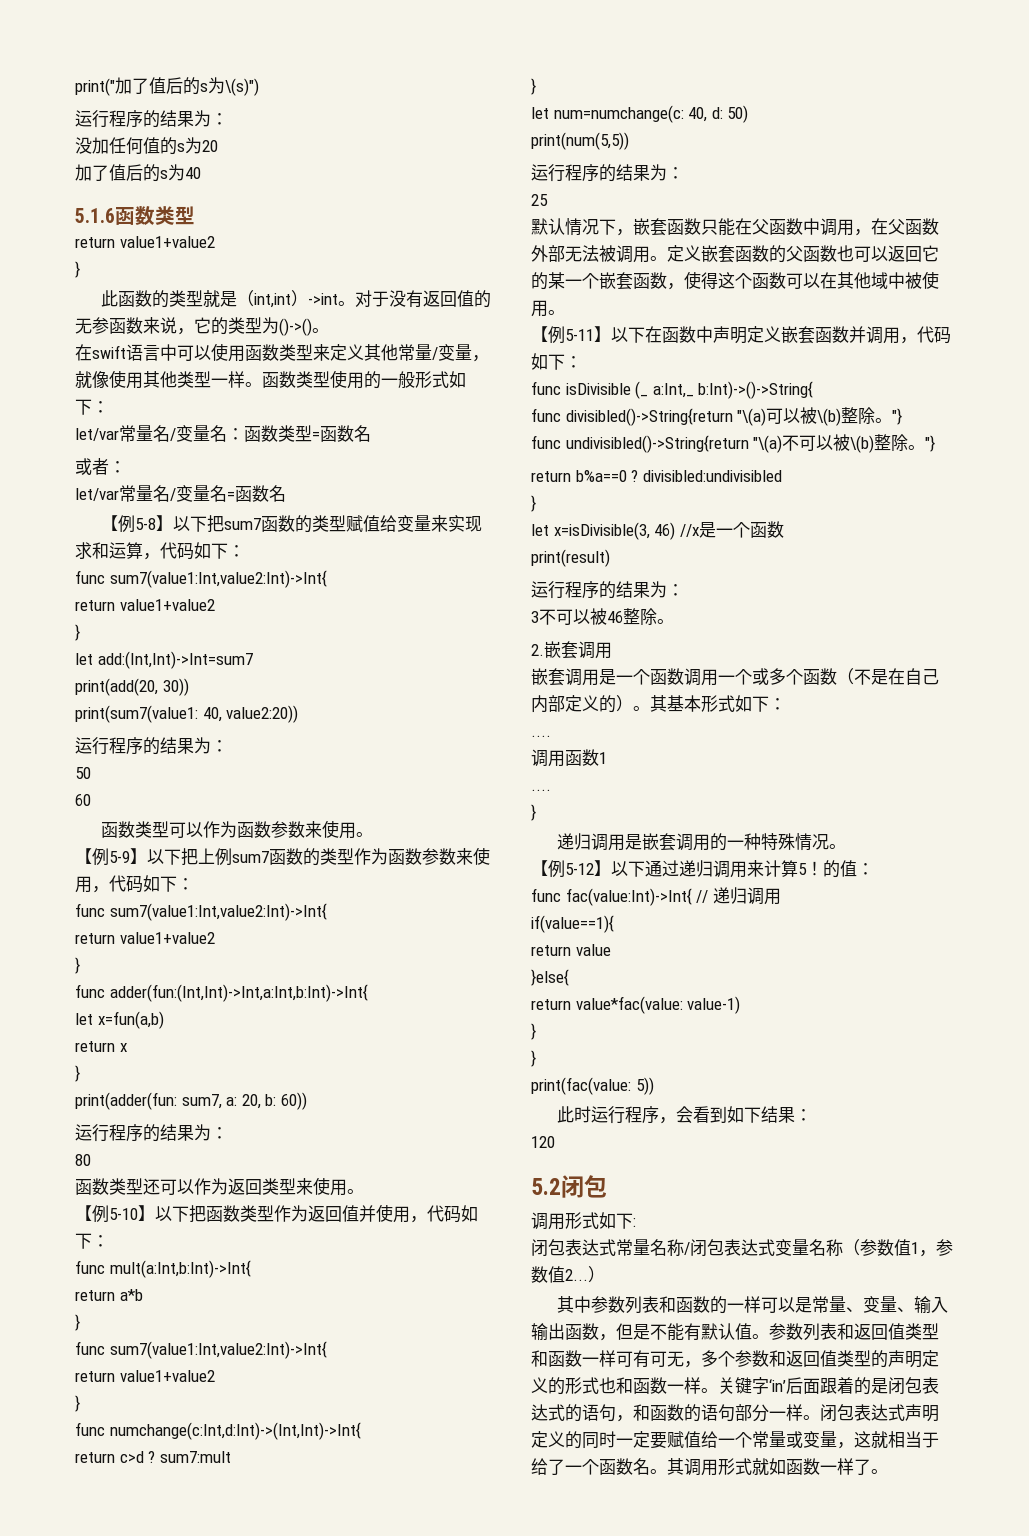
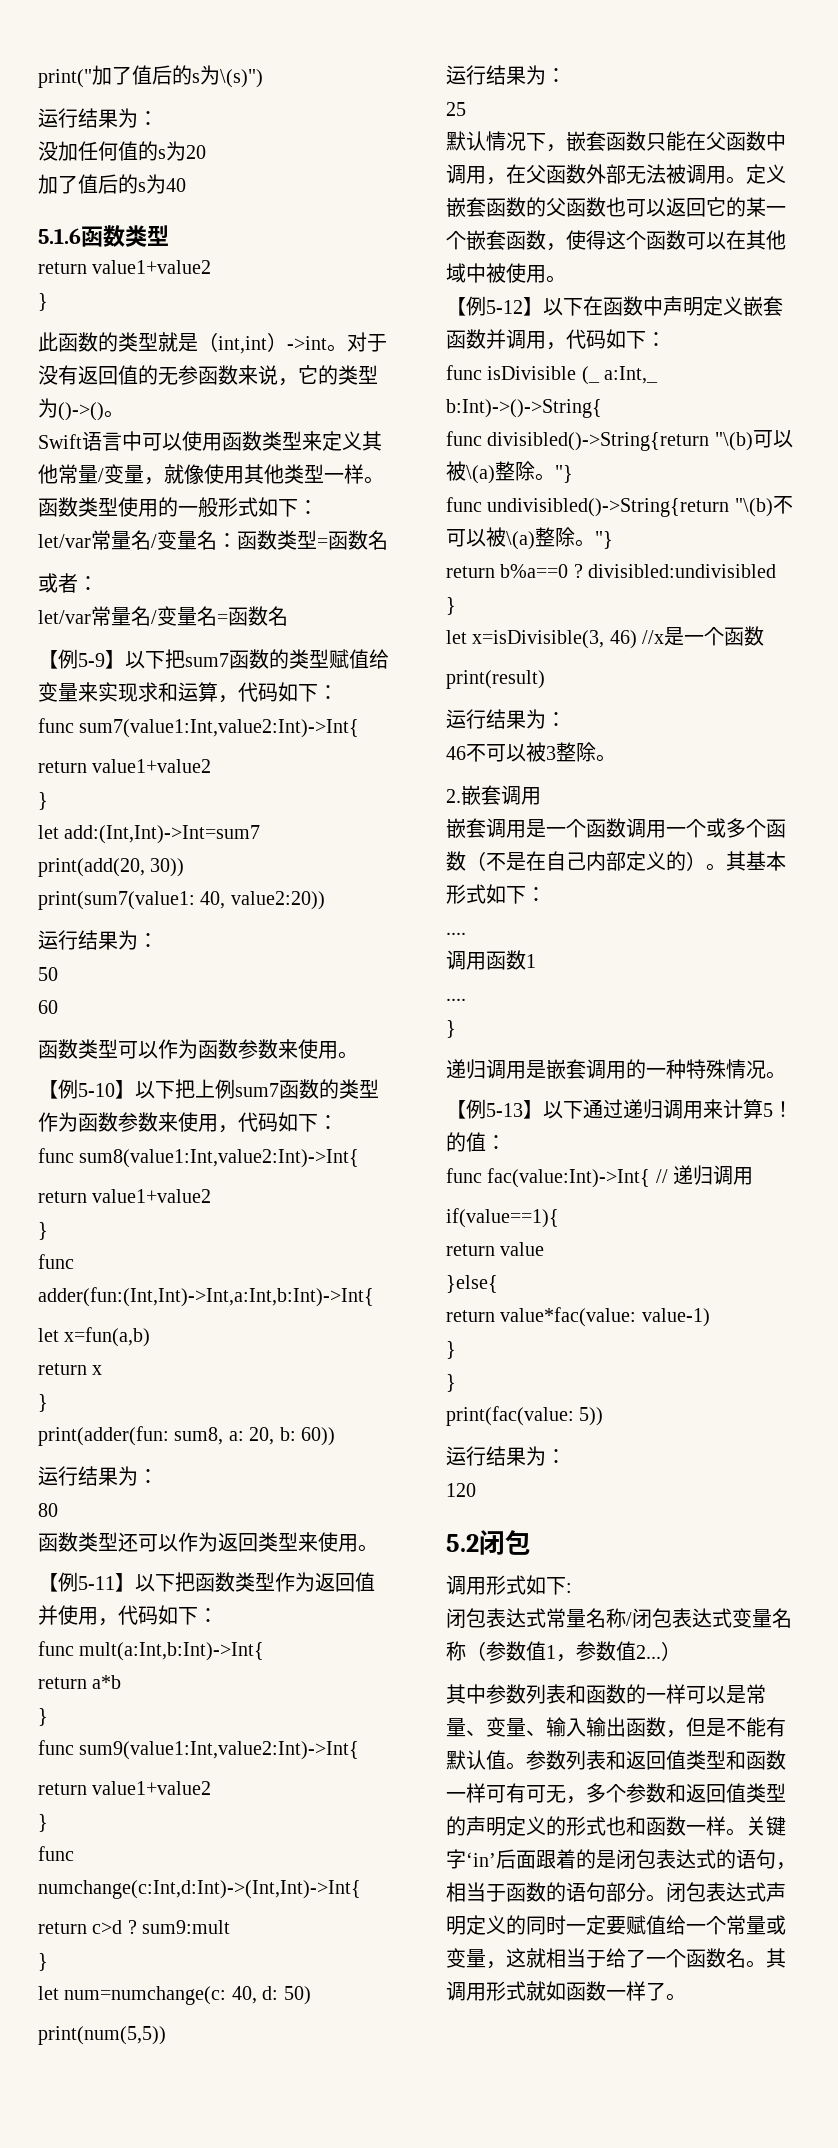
  print("加了值后的s为\(s)")
- 运行程序的结果为：
+ 运行结果为：
- 在swift语言中可以使用函数类型来定义其他常量/变量，就像使用其他类型一样。
+ Swift语言中可以使用函数类型来定义其他常量/变量，就像使用其他类型一样。
- 【例5-8】以下把sum7函数的类型赋值给变量来实现求和运算，代码如下：
+ 【例5-9】以下把sum7函数的类型赋值给变量来实现求和运算，代码如下：
  print(sum7(value1: 40, value2:20))
- 运行程序的结果为：
+ 运行结果为：
- 【例5-9】以下把上例sum7函数的类型作为函数参数来使用，代码如下：
- func sum7(value1:Int,value2:Int)->Int{
+ 【例5-10】以下把上例sum7函数的类型作为函数参数来使用，代码如下：
+ func sum8(value1:Int,value2:Int)->Int{
- print(adder(fun: sum7, a: 20, b: 60))
- 运行程序的结果为：
+ print(adder(fun: sum8, a: 20, b: 60))
+ 运行结果为：
- 【例5-10】以下把函数类型作为返回值并使用，代码如下：
+ 【例5-11】以下把函数类型作为返回值并使用，代码如下：
  return a*b
  }
- func sum7(value1:Int,value2:Int)->Int{
+ func sum9(value1:Int,value2:Int)->Int{
- return c>d ? sum7:mult
+ return c>d ? sum9:mult
  print(num(5,5))
- 运行程序的结果为：
+ 运行结果为：
- 【例5-11】以下在函数中声明定义嵌套函数并调用，代码如下：
+ 【例5-12】以下在函数中声明定义嵌套函数并调用，代码如下：
- func divisibled()->String{return "\(a)可以被\(b)整除。
+ func divisibled()->String{return "\(b)可以被\(a)整除。
- func undivisibled()->String{return "\(a)不可以被\(b)整除。
+ func undivisibled()->String{return "\(b)不可以被\(a)整除。
  print(result)
- 运行程序的结果为：
- 3不可以被46整除。
+ 运行结果为：
+ 46不可以被3整除。
- 【例5-12】以下通过递归调用来计算5！
+ 【例5-13】以下通过递归调用来计算5！
  print(fac(value: 5))
- 此时运行程序，会看到如下结果：
+ 运行结果为：
- 关键字‘in’后面跟着的是闭包表达式的语句，和函数的语句部分一样。
+ 关键字‘in’后面跟着的是闭包表达式的语句，相当于函数的语句部分。

